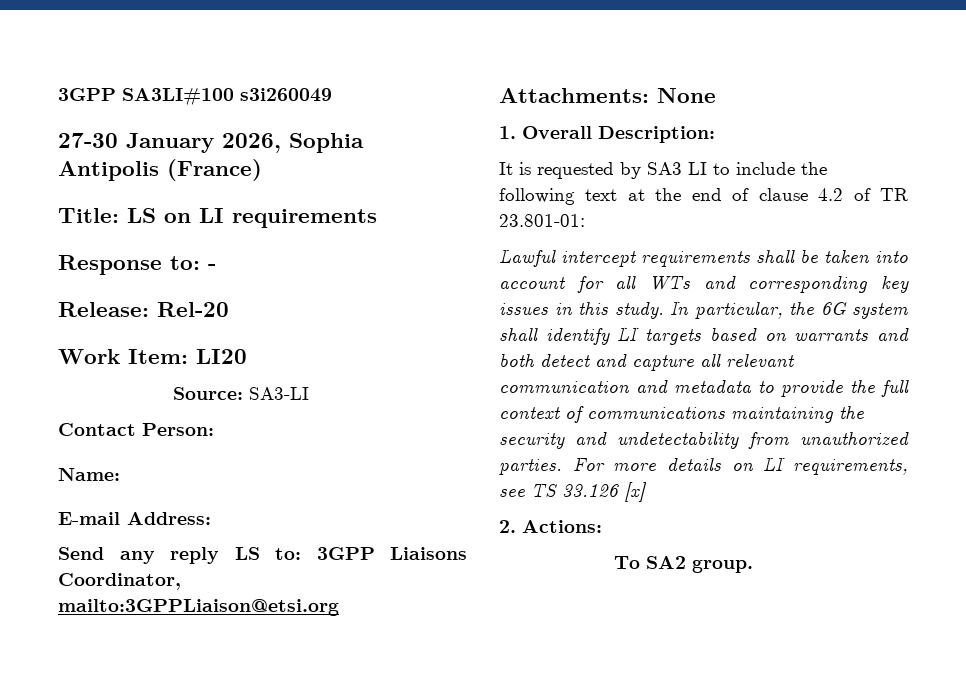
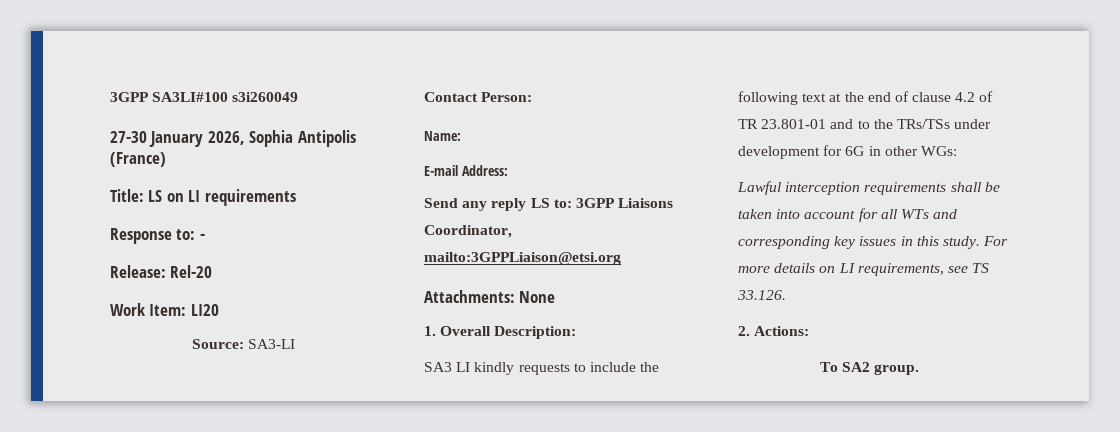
- It is requested by SA3 LI to include the following text at the end of clause 4.2 of TR 23.801-01:
+ SA3 LI kindly requests to include the following text at the end of clause 4.2 of TR 23.801-01 and to the TRs/TSs under development for 6G in other WGs:
- Lawful intercept requirements shall be taken into account for all WTs and corresponding key issues in this study.
+ Lawful interception requirements shall be taken into account for all WTs and corresponding key issues in this study.
- In particular, the 6G system shall identify LI targets based on warrants and both detect and capture all relevant communication and metadata to provide the full context of communications maintaining the security and undetectability from unauthorized parties.
- For more details on LI requirements, see TS 33.126 [x]
+ For more details on LI requirements, see TS 33.126.

